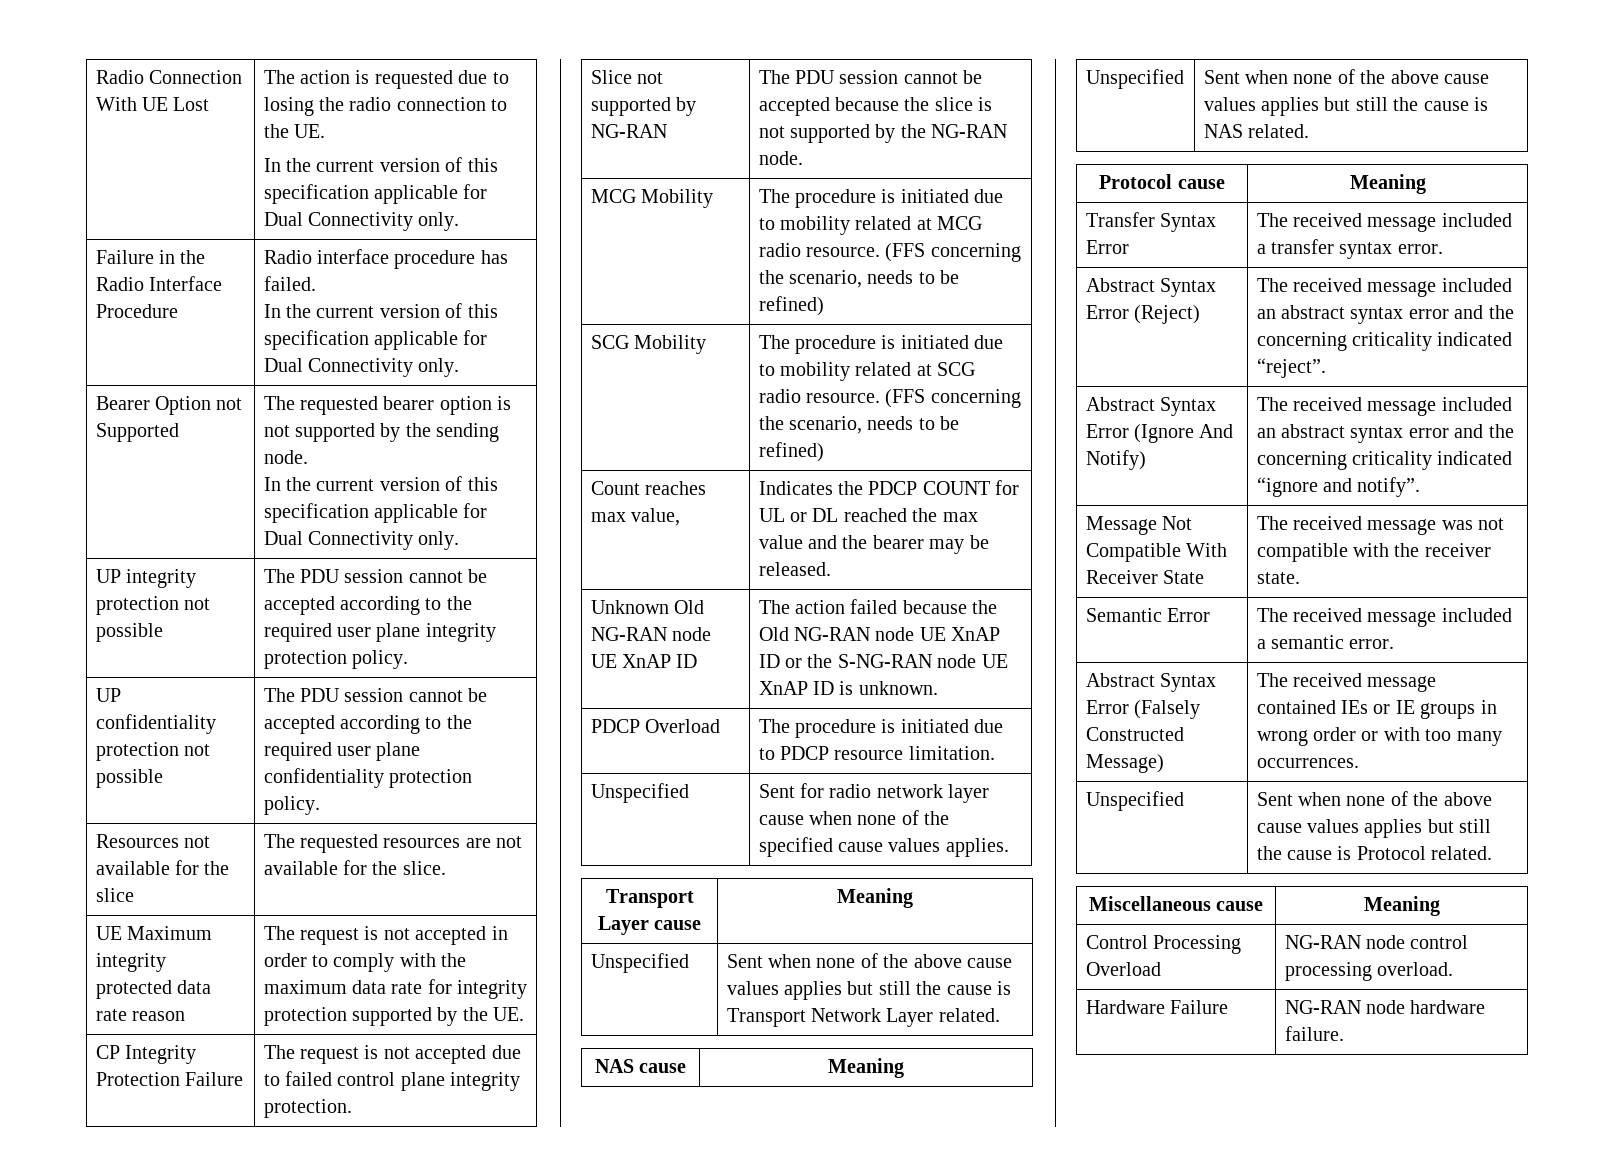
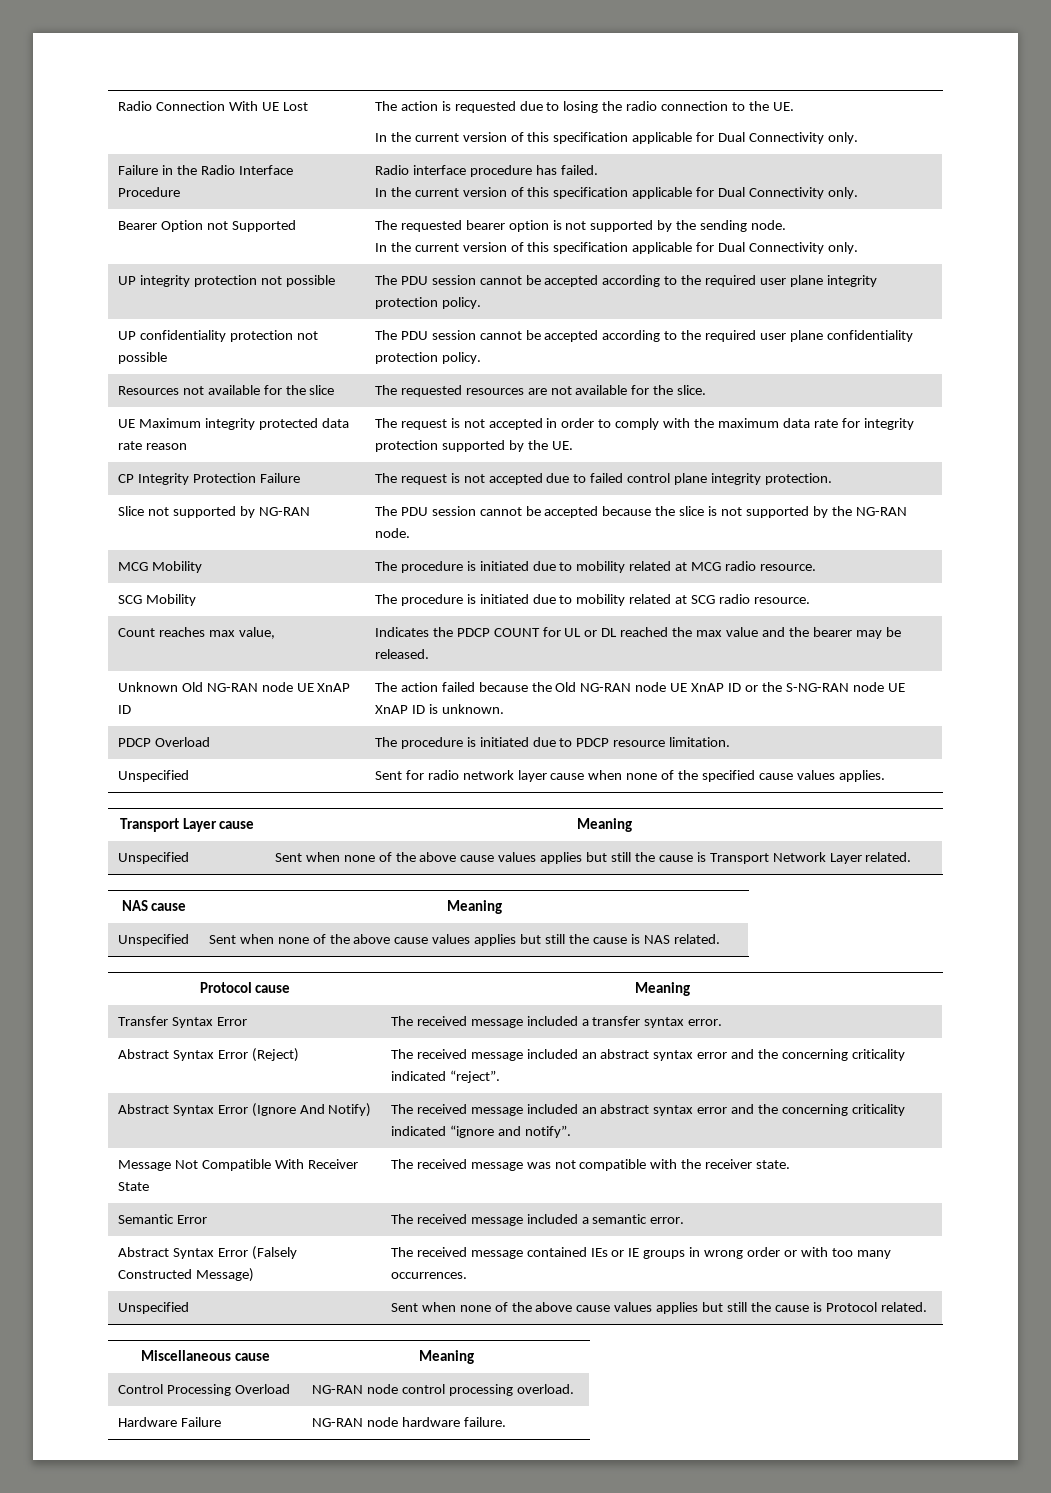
- MCG Mobility | The procedure is initiated due to mobility related at MCG radio resource. (FFS concerning the scenario, needs to be refined)
+ MCG Mobility | The procedure is initiated due to mobility related at MCG radio resource.
- SCG Mobility | The procedure is initiated due to mobility related at SCG radio resource. (FFS concerning the scenario, needs to be refined)
+ SCG Mobility | The procedure is initiated due to mobility related at SCG radio resource.

